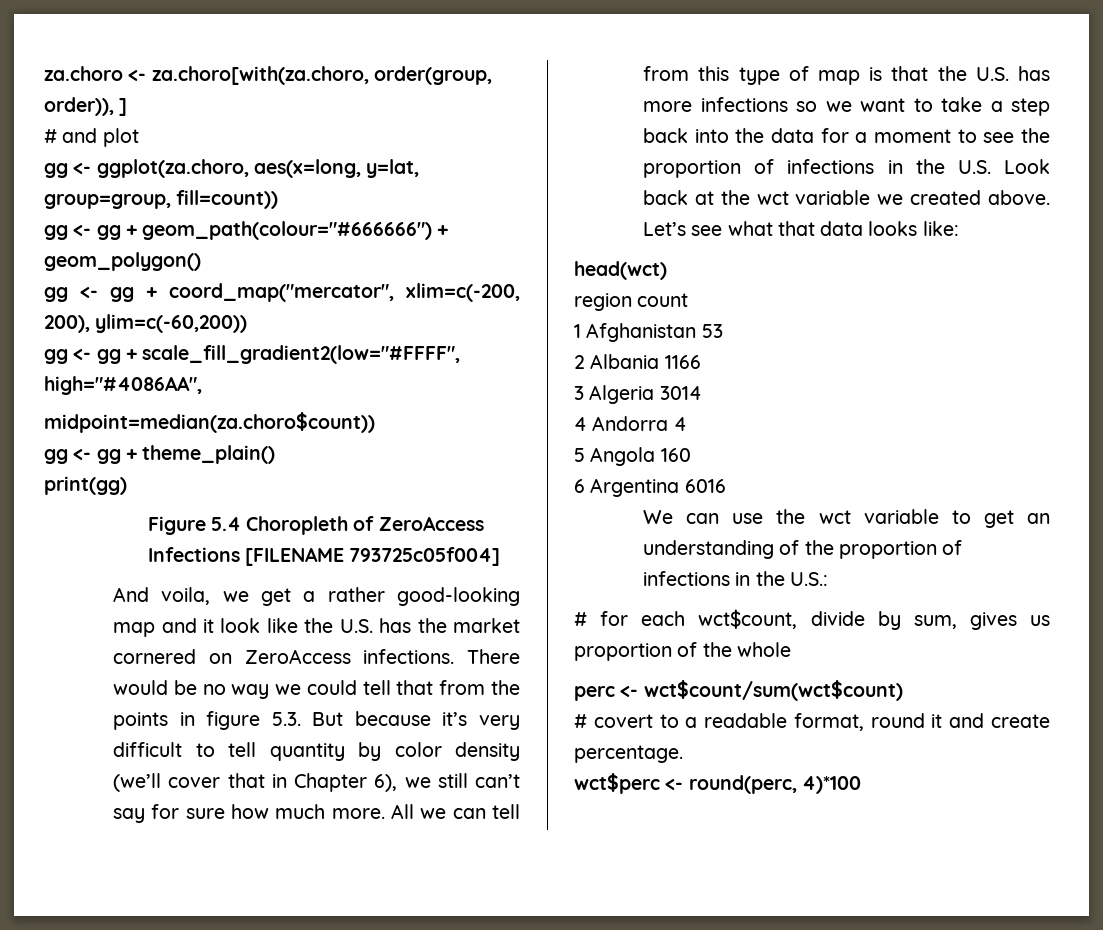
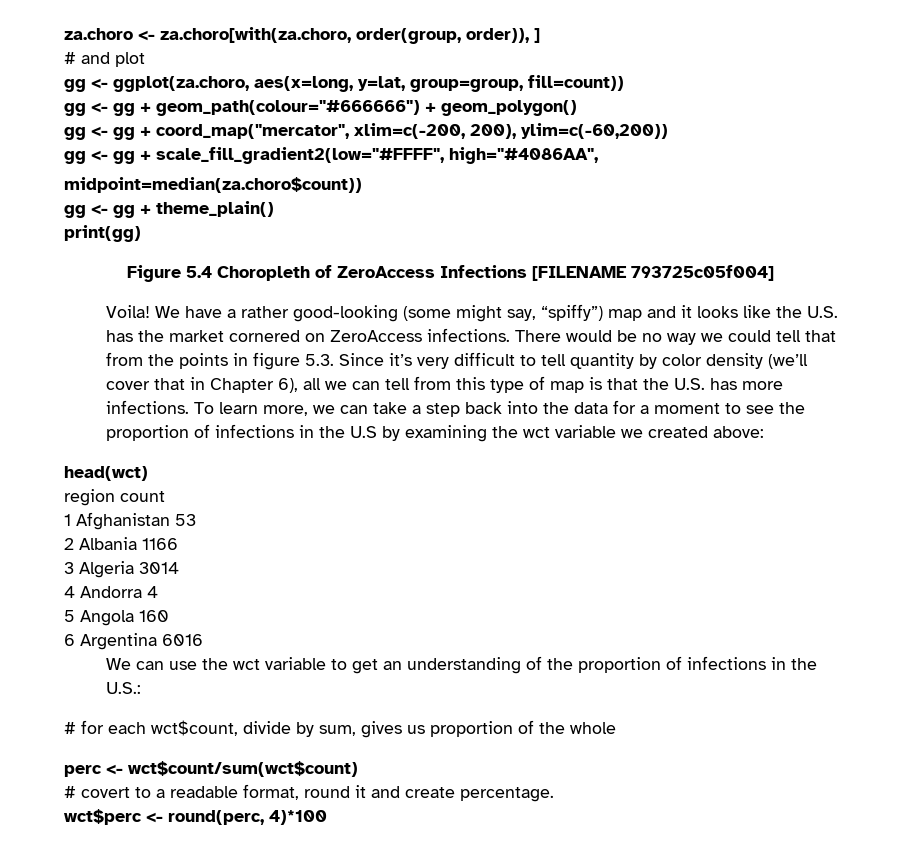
- And voila, we get a rather good-looking map and it look like the U.S. has the market cornered on ZeroAccess infections.
+ Voila! We have a rather good-looking (some might say, “spiffy”) map and it looks like the U.S. has the market cornered on ZeroAccess infections.
- There would be no way we could tell that from the points in figure 5.3. But because it’s very difficult to tell quantity by color density (we’ll cover that in Chapter 6), we still can’t say for sure how much more. All we can tell from this type of map is that the U.S. has more infections so we want to take a step back into the data for a moment to see the proportion of infections in the U.S. Look back at the wct variable we created above. Let’s see what that data looks like:
+ There would be no way we could tell that from the points in figure 5.3. Since it’s very difficult to tell quantity by color density (we’ll cover that in Chapter 6), all we can tell from this type of map is that the U.S. has more infections. To learn more, we can take a step back into the data for a moment to see the proportion of infections in the U.S by examining the wct variable we created above:

